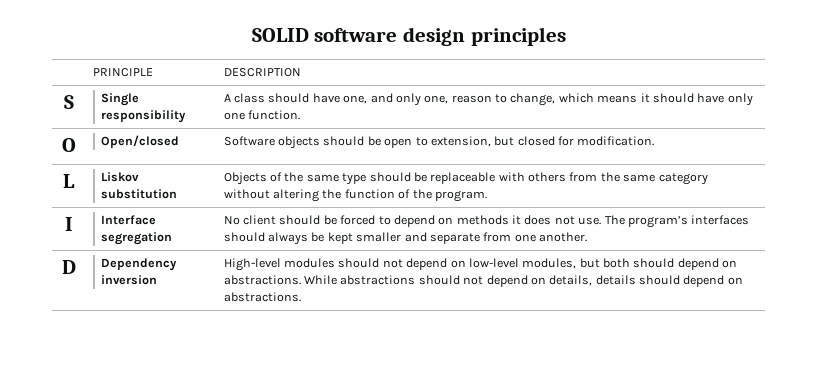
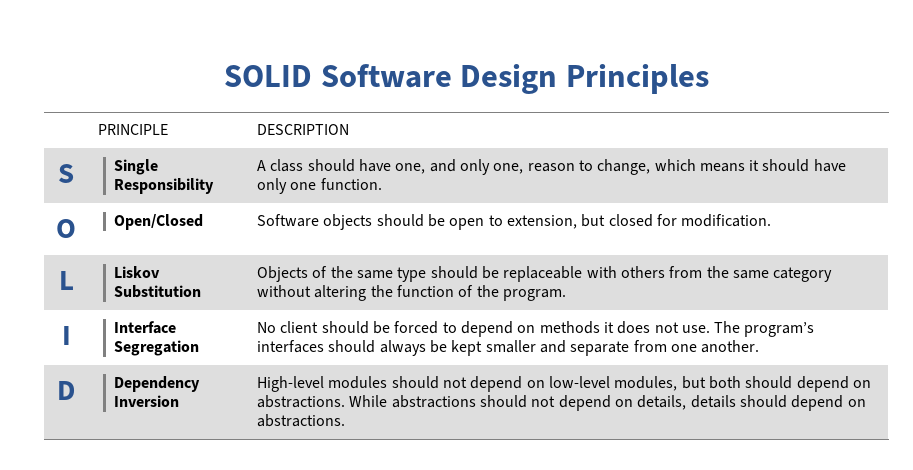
- SOLID software design principles
+ SOLID Software Design Principles
- S | Single responsibility | A class should have one, and only one, reason to change, which means it should have only one function.
+ S | Single Responsibility | A class should have one, and only one, reason to change, which means it should have only one function.
- O | Open/closed | Software objects should be open to extension, but closed for modification.
+ O | Open/Closed | Software objects should be open to extension, but closed for modification.
- L | Liskov substitution | Objects of the same type should be replaceable with others from the same category without altering the function of the program.
+ L | Liskov Substitution | Objects of the same type should be replaceable with others from the same category without altering the function of the program.
- I | Interface segregation | No client should be forced to depend on methods it does not use. The program’s interfaces should always be kept smaller and separate from one another.
+ I | Interface Segregation | No client should be forced to depend on methods it does not use. The program’s interfaces should always be kept smaller and separate from one another.
- D | Dependency inversion | High-level modules should not depend on low-level modules, but both should depend on abstractions. While abstractions should not depend on details, details should depend on abstractions.
+ D | Dependency Inversion | High-level modules should not depend on low-level modules, but both should depend on abstractions. While abstractions should not depend on details, details should depend on abstractions.

